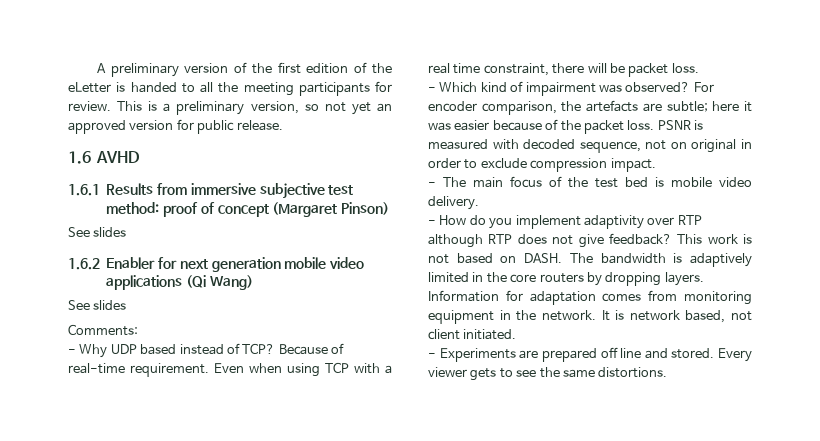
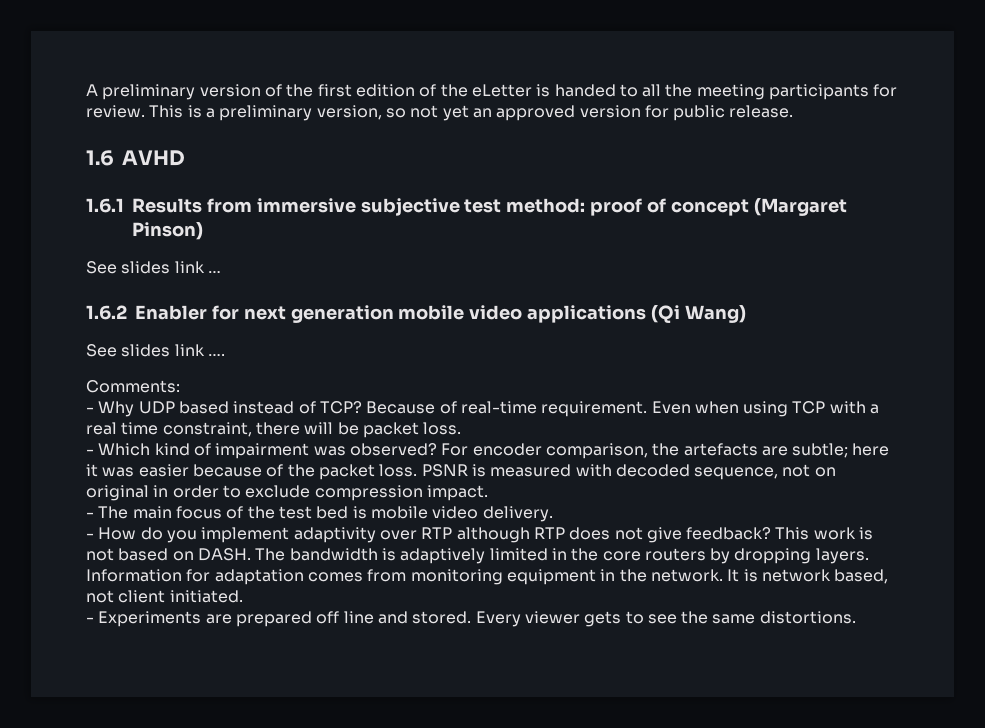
  1.6.1 Results from immersive subjective test method: proof of concept (Margaret Pinson)
- See slides
+ See slides link …
  1.6.2 Enabler for next generation mobile video applications (Qi Wang)
- See slides
+ See slides link ….

